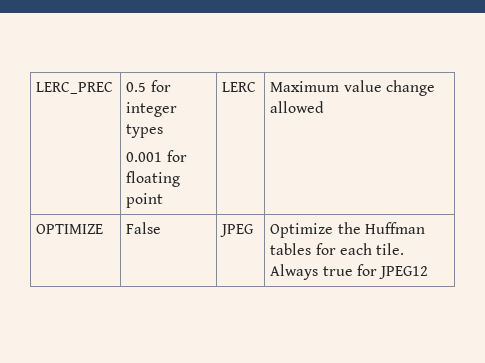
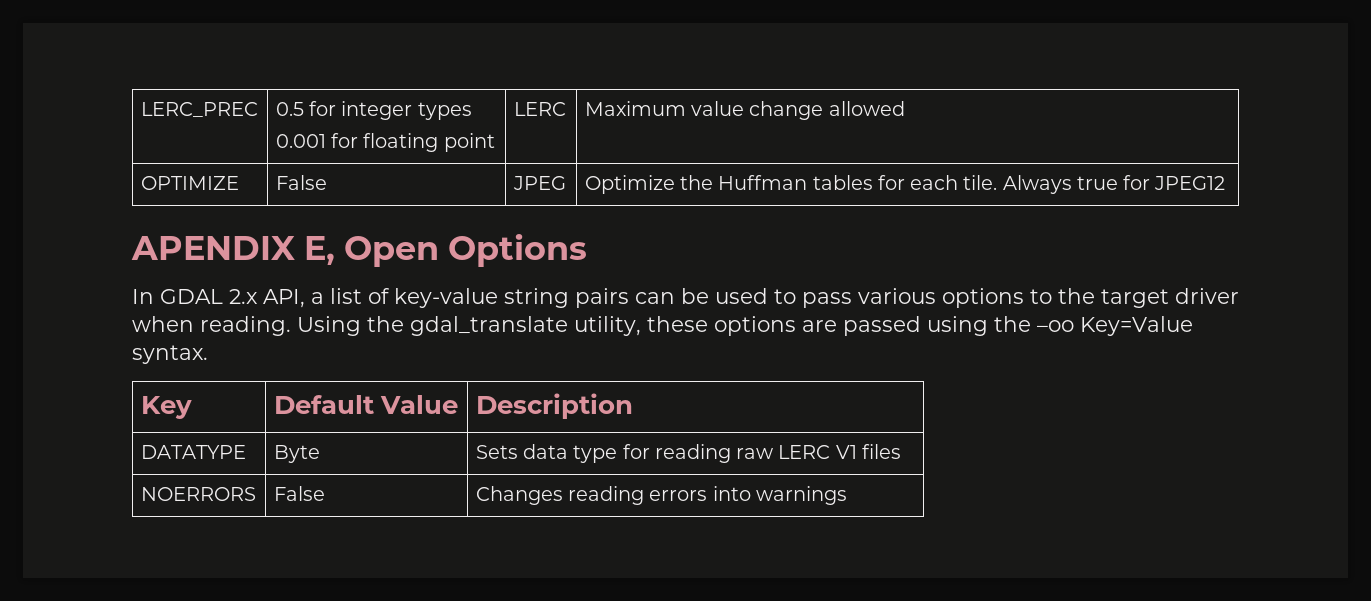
+ APENDIX E, Open Options
+ In GDAL 2.x API, a list of key-value string pairs can be used to pass various options to the target driver when reading. Using the gdal_translate utility, these options are passed using the –oo Key=Value syntax.
+ Key | Default Value | Description
+ DATATYPE | Byte | Sets data type for reading raw LERC V1 files
+ NOERRORS | False | Changes reading errors into warnings

